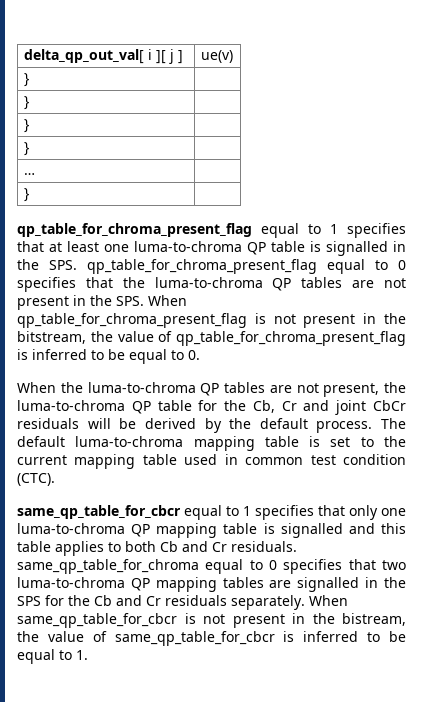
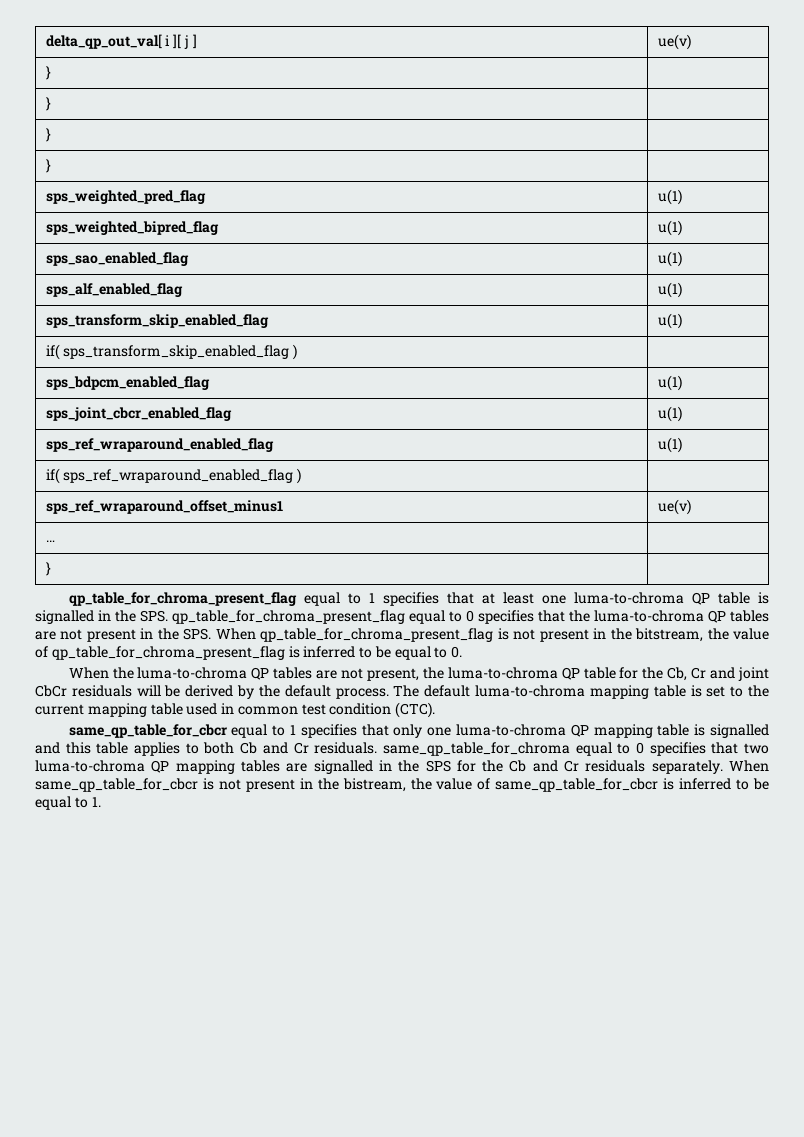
+ sps_weighted_pred_flag | u(1)
+ sps_weighted_bipred_flag | u(1)
+ sps_sao_enabled_flag | u(1)
+ sps_alf_enabled_flag | u(1)
+ sps_transform_skip_enabled_flag | u(1)
+ if( sps_transform_skip_enabled_flag ) |
+ sps_bdpcm_enabled_flag | u(1)
+ sps_joint_cbcr_enabled_flag | u(1)
+ sps_ref_wraparound_enabled_flag | u(1)
+ if( sps_ref_wraparound_enabled_flag ) |
+ sps_ref_wraparound_offset_minus1 | ue(v)

